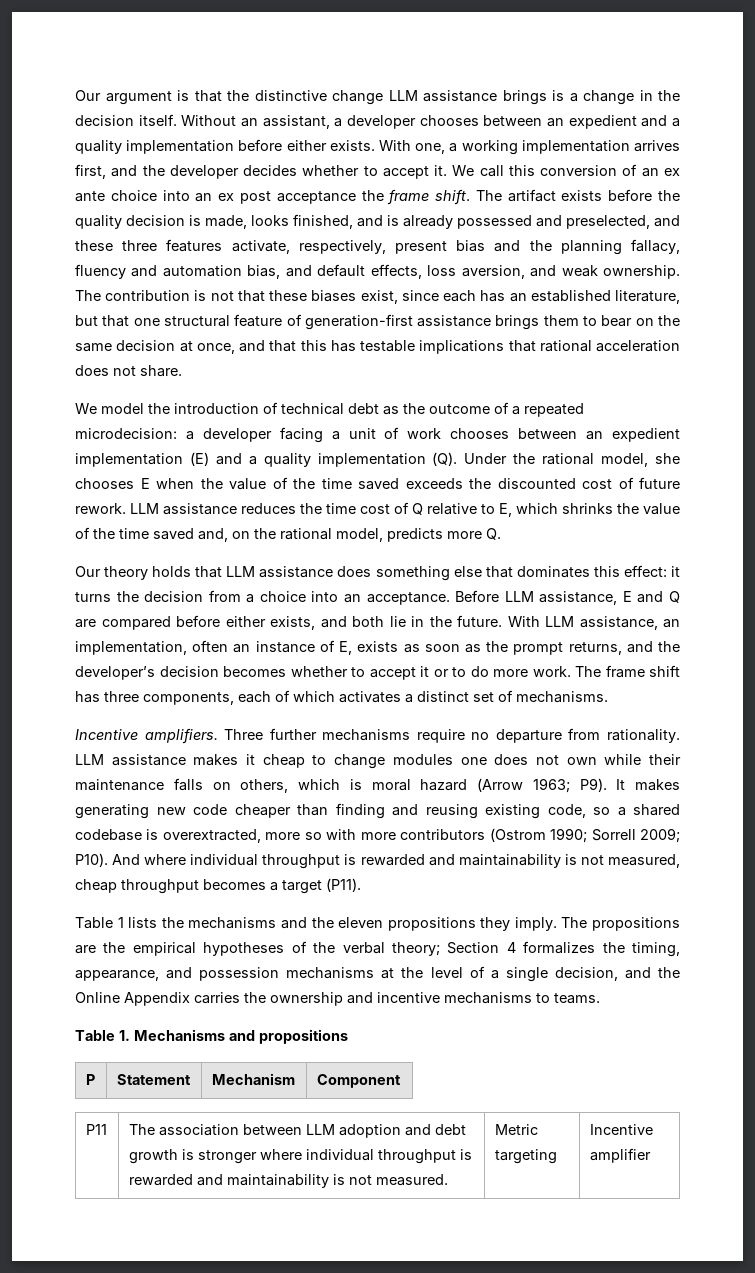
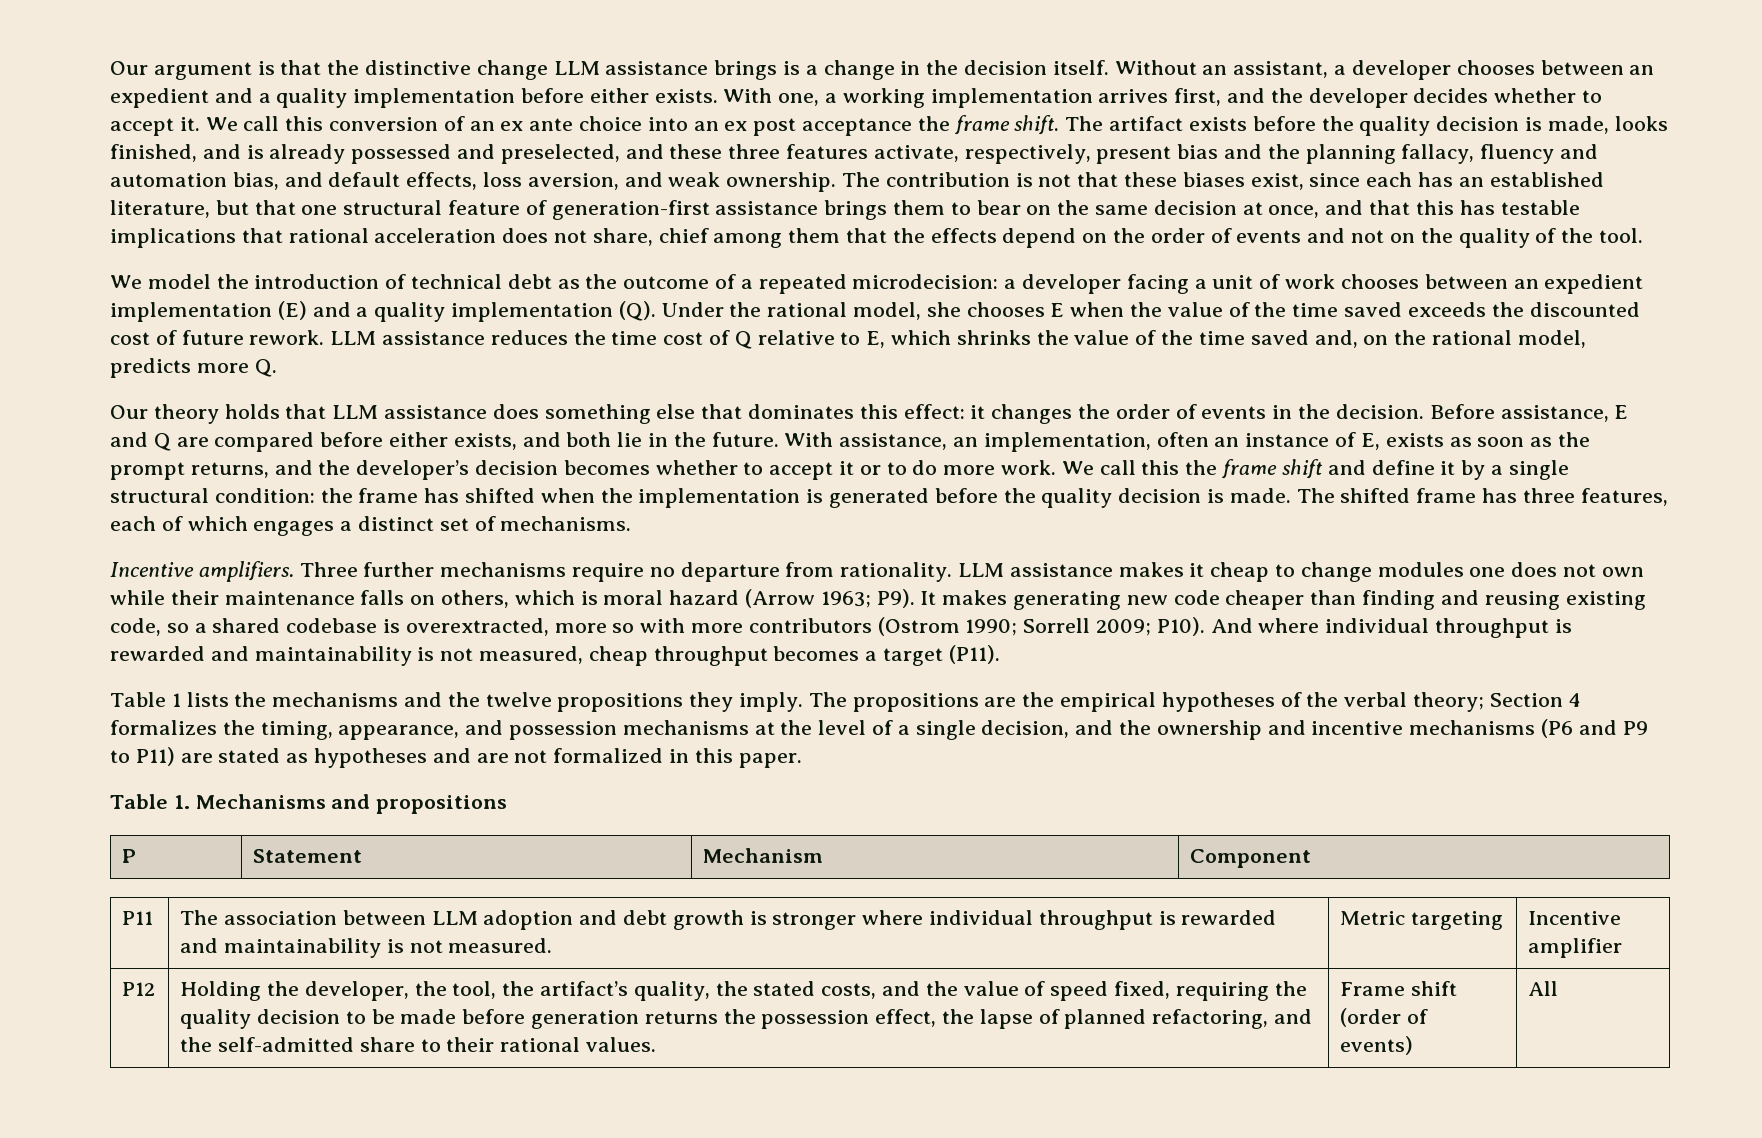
- The contribution is not that these biases exist, since each has an established literature, but that one structural feature of generation-first assistance brings them to bear on the same decision at once, and that this has testable implications that rational acceleration does not share.
+ The contribution is not that these biases exist, since each has an established literature, but that one structural feature of generation-first assistance brings them to bear on the same decision at once, and that this has testable implications that rational acceleration does not share, chief among them that the effects depend on the order of events and not on the quality of the tool.
- Our theory holds that LLM assistance does something else that dominates this effect: it turns the decision from a choice into an acceptance. Before LLM assistance, E and Q are compared before either exists, and both lie in the future.
+ Our theory holds that LLM assistance does something else that dominates this effect: it changes the order of events in the decision. Before assistance, E and Q are compared before either exists, and both lie in the future.
- With LLM assistance, an implementation, often an instance of E, exists as soon as the prompt returns, and the developer’s decision becomes whether to accept it or to do more work.
+ With assistance, an implementation, often an instance of E, exists as soon as the prompt returns, and the developer’s decision becomes whether to accept it or to do more work.
- The frame shift has three components, each of which activates a distinct set of mechanisms.
+ We call this the frame shift and define it by a single structural condition: the frame has shifted when the implementation is generated before the quality decision is made. The shifted frame has three features, each of which engages a distinct set of mechanisms.
- Table 1 lists the mechanisms and the eleven propositions they imply.
+ Table 1 lists the mechanisms and the twelve propositions they imply.
- The propositions are the empirical hypotheses of the verbal theory; Section 4 formalizes the timing, appearance, and possession mechanisms at the level of a single decision, and the Online Appendix carries the ownership and incentive mechanisms to teams.
+ The propositions are the empirical hypotheses of the verbal theory; Section 4 formalizes the timing, appearance, and possession mechanisms at the level of a single decision, and the ownership and incentive mechanisms (P6 and P9 to P11) are stated as hypotheses and are not formalized in this paper.
+ P12 | Holding the developer, the tool, the artifact’s quality, the stated costs, and the value of speed fixed, requiring the quality decision to be made before generation returns the possession effect, the lapse of planned refactoring, and the self-admitted share to their rational values. | Frame shift (order of events) | All

